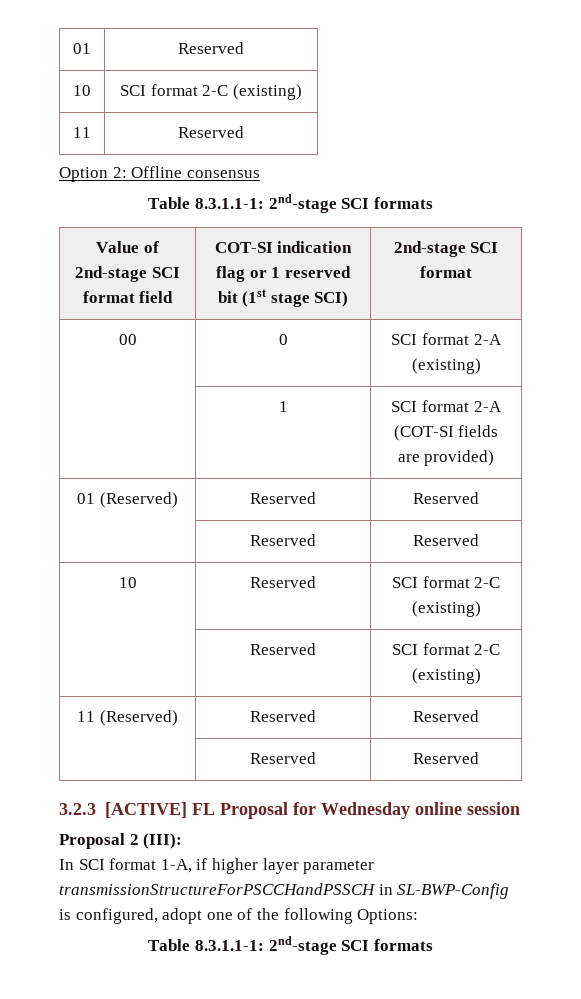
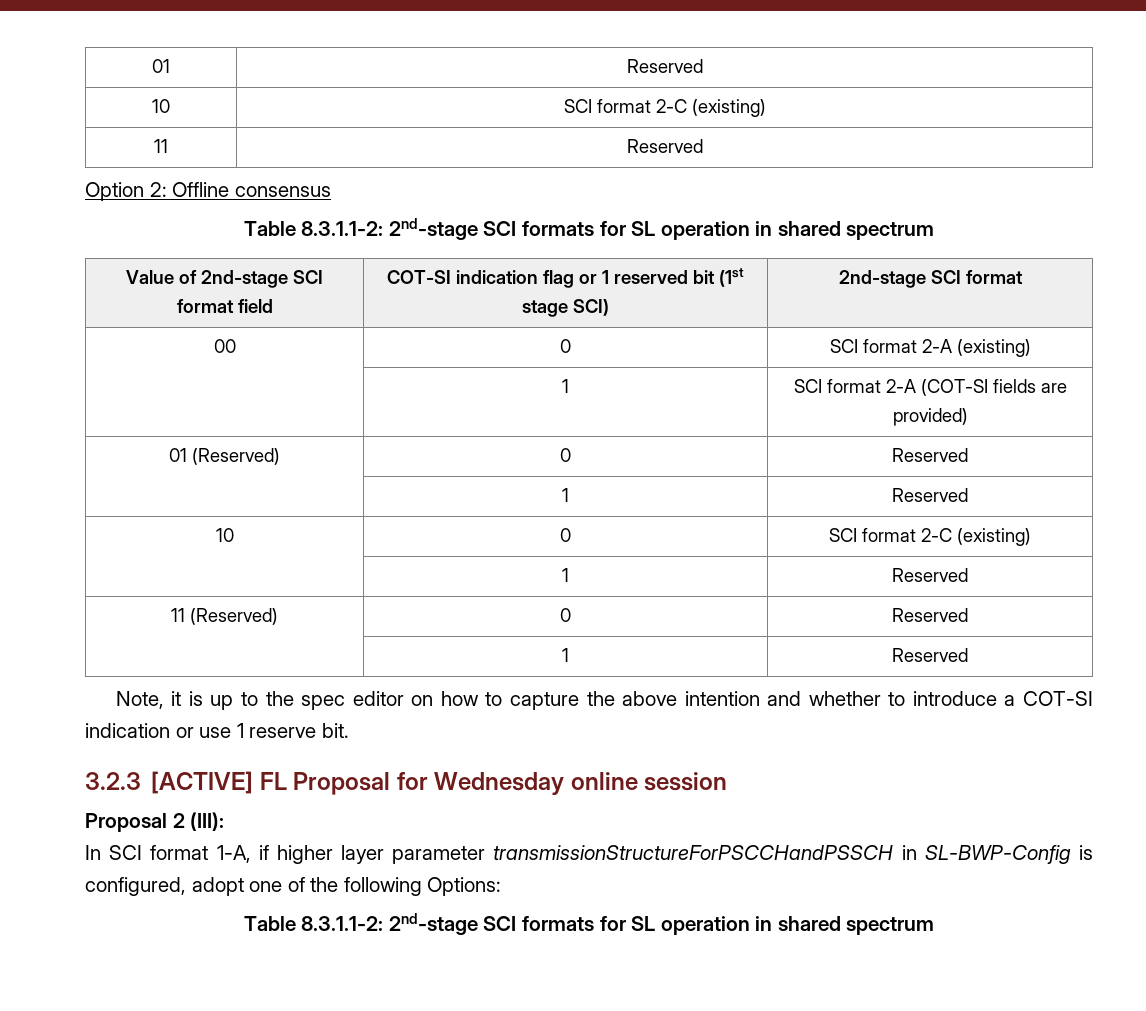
  Option 2: Offline consensus
- Table 8.3.1.1-1: 2nd-stage SCI formats
+ Table 8.3.1.1-2: 2nd-stage SCI formats for SL operation in shared spectrum
- 01 (Reserved) | Reserved | Reserved
- | Reserved | Reserved
- 10 | Reserved | SCI format 2-C (existing)
- | Reserved | SCI format 2-C (existing)
+ 01 (Reserved) | 0 | Reserved
+ | 1 | Reserved
+ 10 | 0 | SCI format 2-C (existing)
+ | 1 | Reserved
- 11 (Reserved) | Reserved | Reserved
- | Reserved | Reserved
+ 11 (Reserved) | 0 | Reserved
+ | 1 | Reserved
+ Note, it is up to the spec editor on how to capture the above intention and whether to introduce a COT-SI indication or use 1 reserve bit.
  In SCI format 1-A, if higher layer parameter transmissionStructureForPSCCHandPSSCH in SL-BWP-Config is configured, adopt one of the following Options:
- Table 8.3.1.1-1: 2nd-stage SCI formats
+ Table 8.3.1.1-2: 2nd-stage SCI formats for SL operation in shared spectrum

